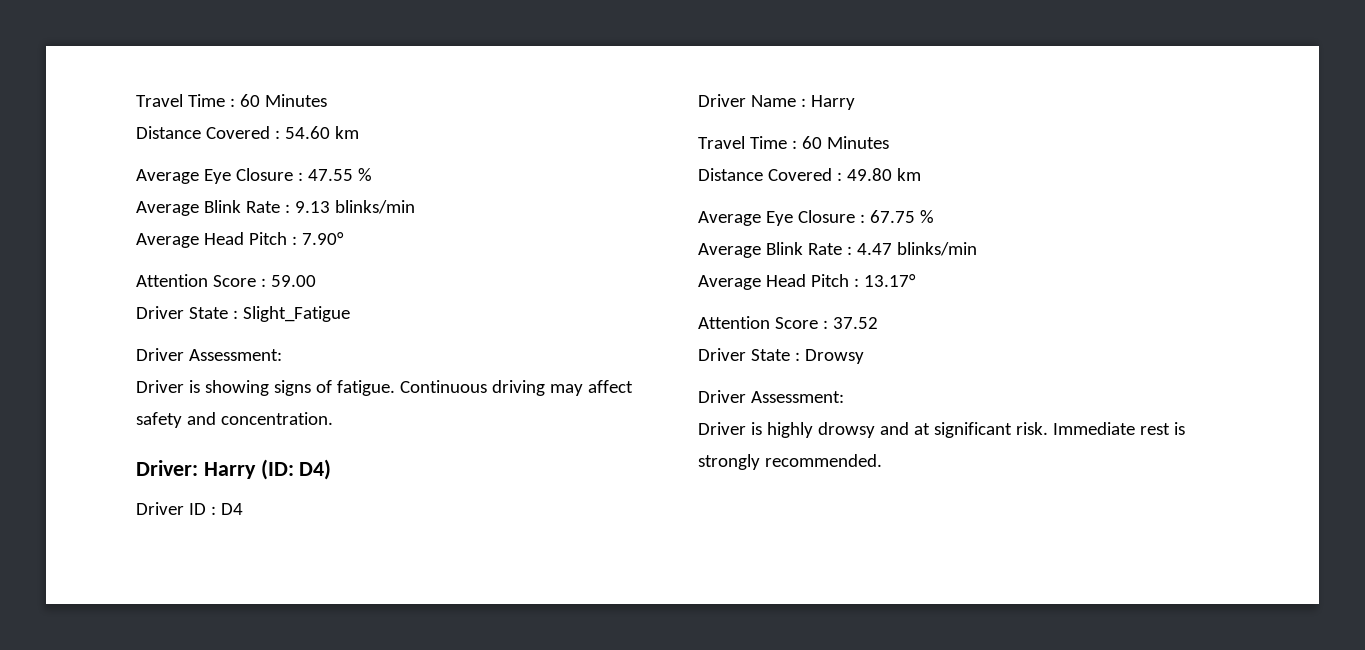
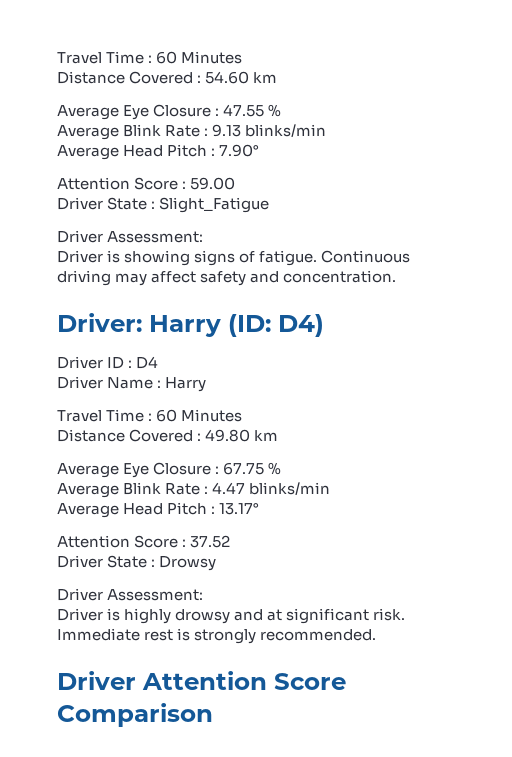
+ Driver Attention Score Comparison

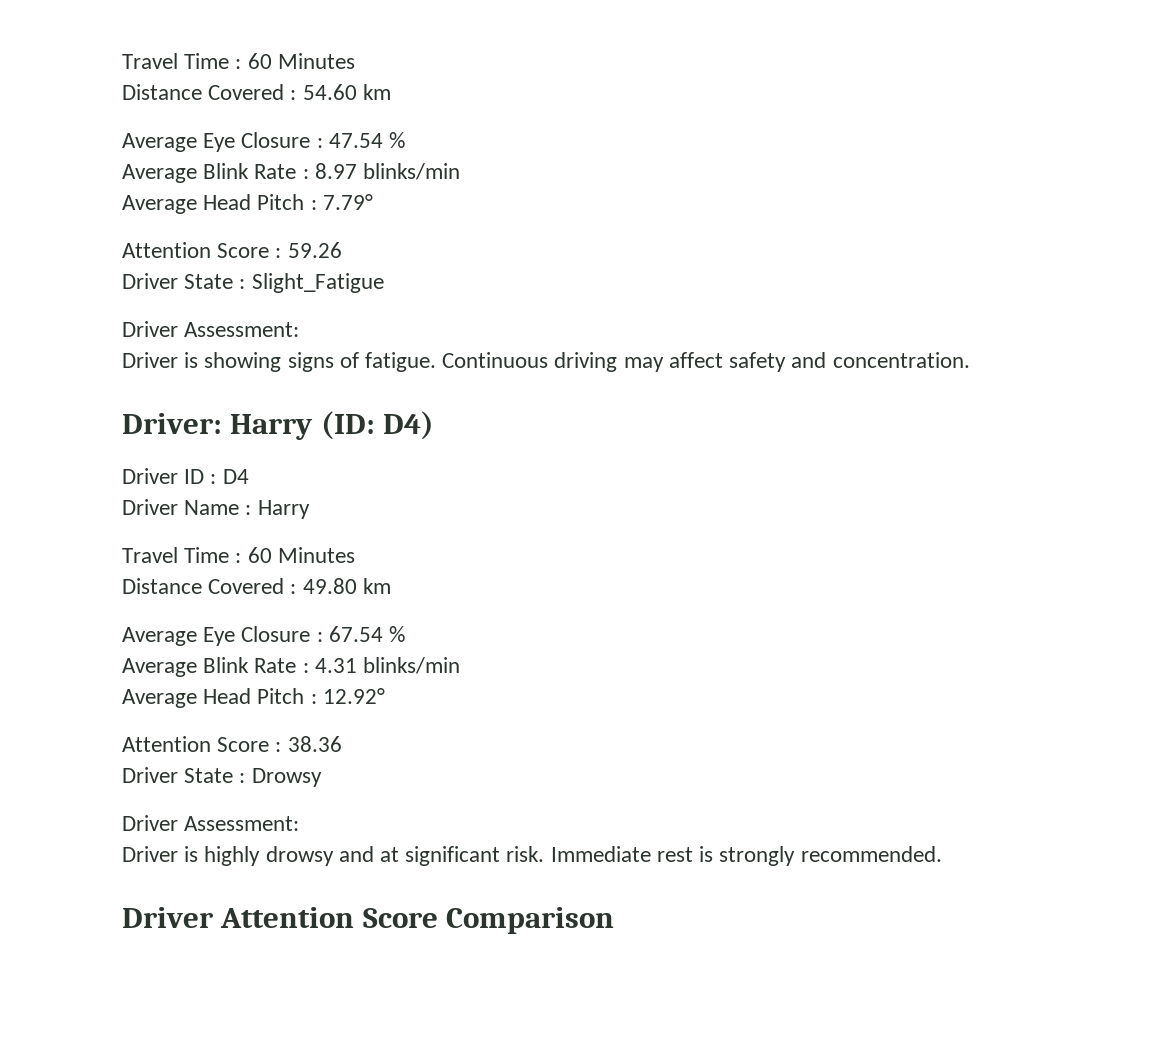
- Average Eye Closure : 47.55 %
- Average Blink Rate : 9.13 blinks/min
- Average Head Pitch : 7.90°
- Attention Score : 59.00
+ Average Eye Closure : 47.54 %
+ Average Blink Rate : 8.97 blinks/min
+ Average Head Pitch : 7.79°
+ Attention Score : 59.26
- Average Eye Closure : 67.75 %
- Average Blink Rate : 4.47 blinks/min
- Average Head Pitch : 13.17°
- Attention Score : 37.52
+ Average Eye Closure : 67.54 %
+ Average Blink Rate : 4.31 blinks/min
+ Average Head Pitch : 12.92°
+ Attention Score : 38.36

